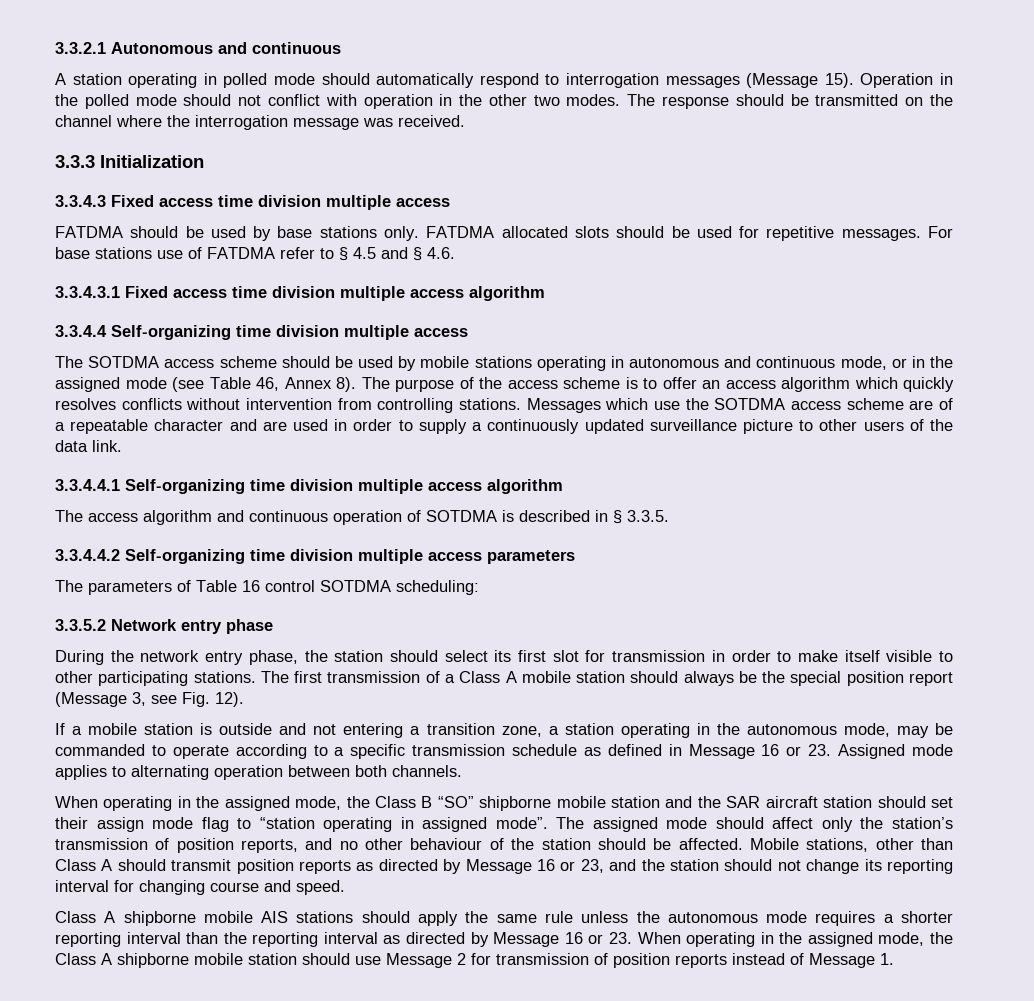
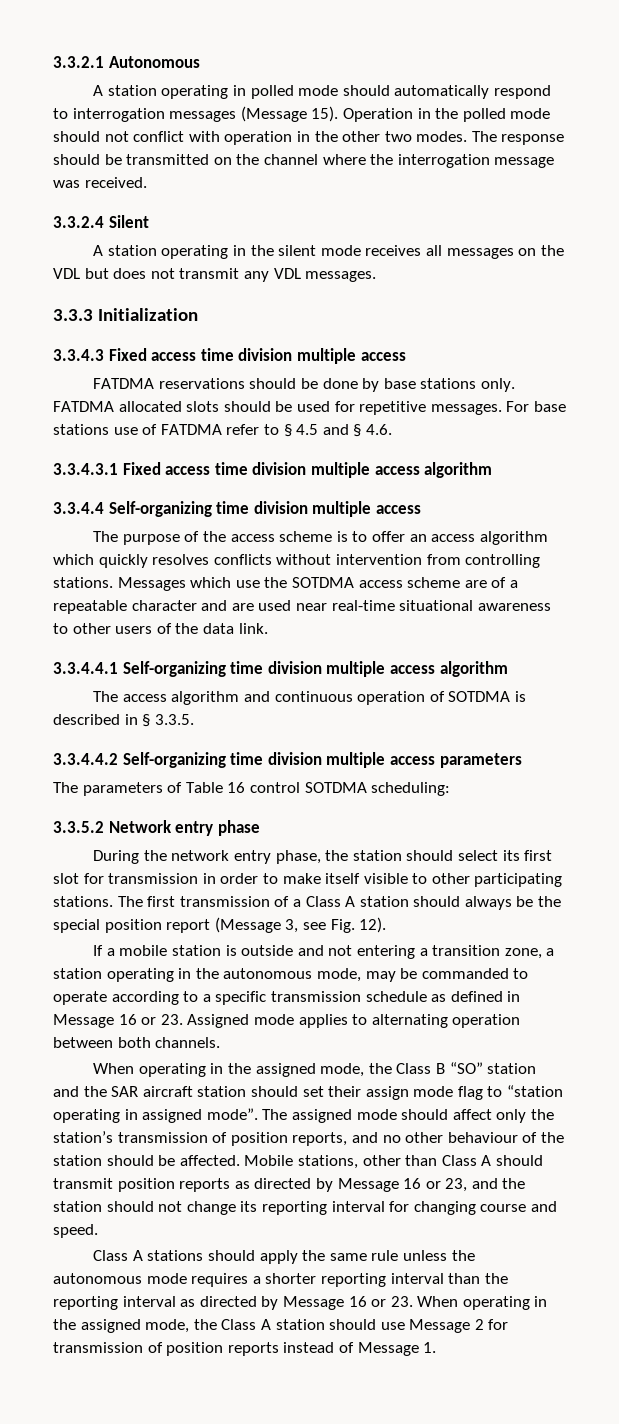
- 3.3.2.1 Autonomous and continuous
+ 3.3.2.1 Autonomous
+ 3.3.2.4 Silent
+ A station operating in the silent mode receives all messages on the VDL but does not transmit any VDL messages.
- FATDMA should be used by base stations only.
+ FATDMA reservations should be done by base stations only.
- The SOTDMA access scheme should be used by mobile stations operating in autonomous and continuous mode, or in the assigned mode (see Table 46, Annex 8). The purpose of the access scheme is to offer an access algorithm which quickly resolves conflicts without intervention from controlling stations.
+ The purpose of the access scheme is to offer an access algorithm which quickly resolves conflicts without intervention from controlling stations.
- Messages which use the SOTDMA access scheme are of a repeatable character and are used in order to supply a continuously updated surveillance picture to other users of the data link.
+ Messages which use the SOTDMA access scheme are of a repeatable character and are used near real-time situational awareness to other users of the data link.
- The first transmission of a Class A mobile station should always be the special position report (Message 3, see Fig. 12).
+ The first transmission of a Class A station should always be the special position report (Message 3, see Fig. 12).
- When operating in the assigned mode, the Class B “SO” shipborne mobile station and the SAR aircraft station should set their assign mode flag to “station operating in assigned mode”.
+ When operating in the assigned mode, the Class B “SO” station and the SAR aircraft station should set their assign mode flag to “station operating in assigned mode”.
- Class A shipborne mobile AIS stations should apply the same rule unless the autonomous mode requires a shorter reporting interval than the reporting interval as directed by Message 16 or 23. When operating in the assigned mode, the Class A shipborne mobile station should use Message 2 for transmission of position reports instead of Message 1.
+ Class A stations should apply the same rule unless the autonomous mode requires a shorter reporting interval than the reporting interval as directed by Message 16 or 23. When operating in the assigned mode, the Class A station should use Message 2 for transmission of position reports instead of Message 1.

